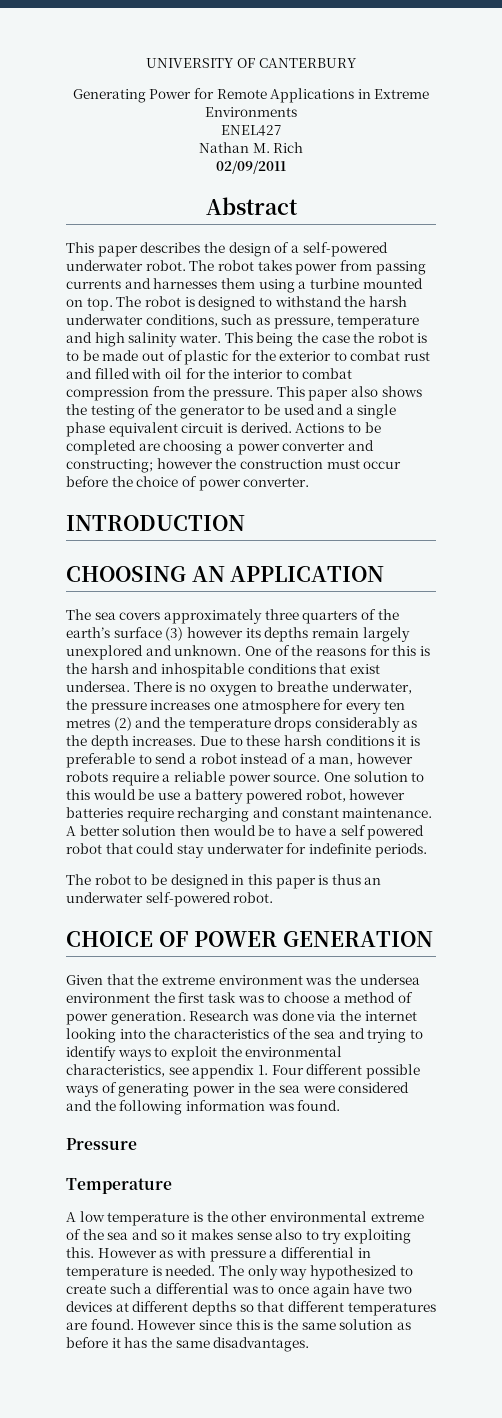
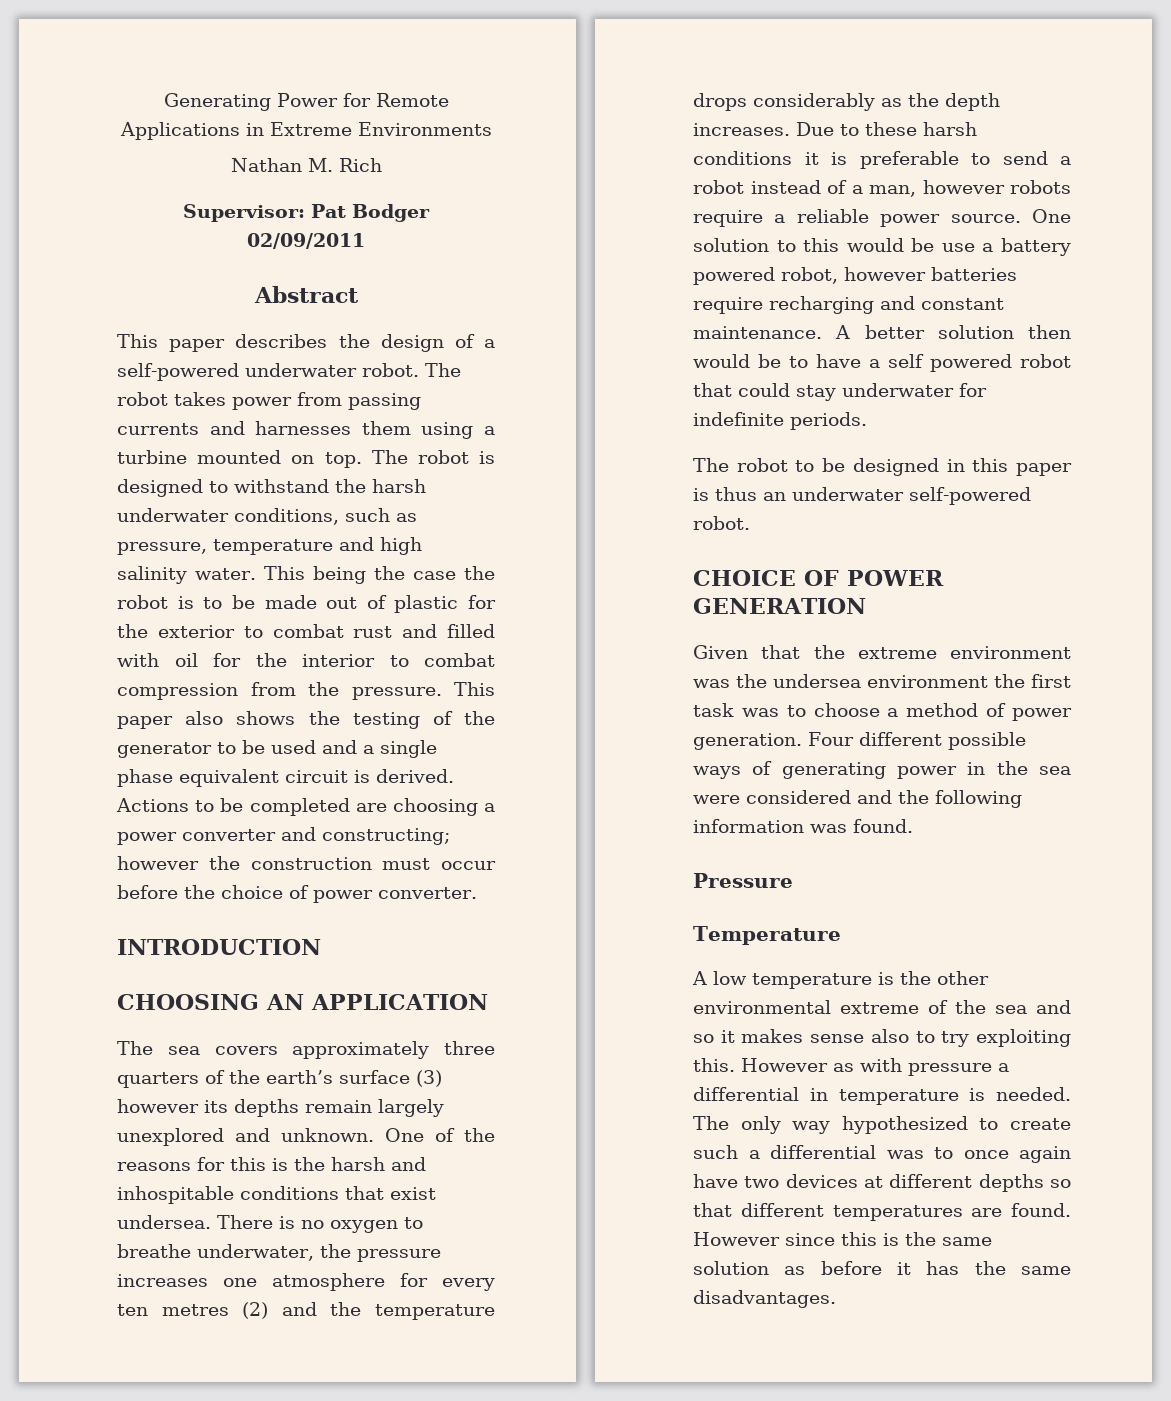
- UNIVERSITY OF CANTERBURY
- ENEL427
+ Supervisor: Pat Bodger
- Research was done via the internet looking into the characteristics of the sea and trying to identify ways to exploit the environmental characteristics, see appendix 1. Four different possible ways of generating power in the sea were considered and the following information was found.
+ Four different possible ways of generating power in the sea were considered and the following information was found.

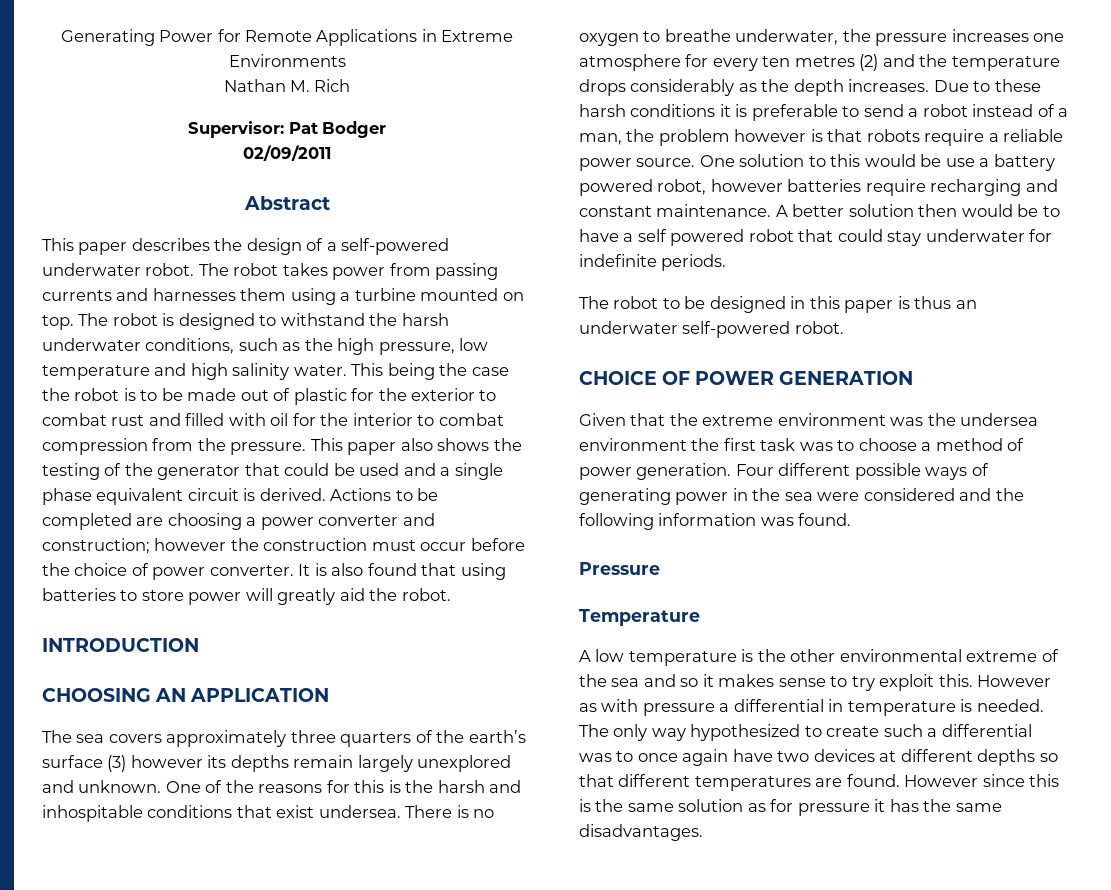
- The robot is designed to withstand the harsh underwater conditions, such as pressure, temperature and high salinity water.
+ The robot is designed to withstand the harsh underwater conditions, such as the high pressure, low temperature and high salinity water.
- This paper also shows the testing of the generator to be used and a single phase equivalent circuit is derived.
+ This paper also shows the testing of the generator that could be used and a single phase equivalent circuit is derived.
- Actions to be completed are choosing a power converter and constructing; however the construction must occur before the choice of power converter.
+ Actions to be completed are choosing a power converter and construction; however the construction must occur before the choice of power converter. It is also found that using batteries to store power will greatly aid the robot.
- Due to these harsh conditions it is preferable to send a robot instead of a man, however robots require a reliable power source.
+ Due to these harsh conditions it is preferable to send a robot instead of a man, the problem however is that robots require a reliable power source.
- A low temperature is the other environmental extreme of the sea and so it makes sense also to try exploiting this.
+ A low temperature is the other environmental extreme of the sea and so it makes sense to try exploit this.
- However since this is the same solution as before it has the same disadvantages.
+ However since this is the same solution as for pressure it has the same disadvantages.

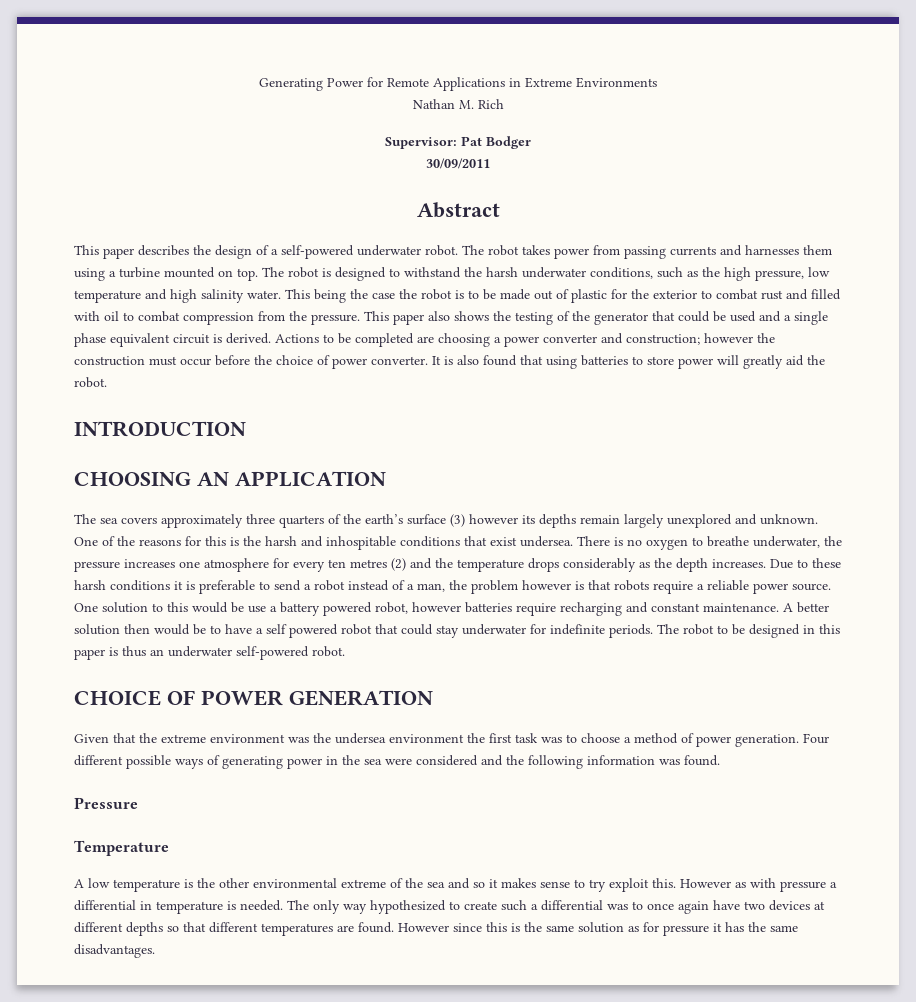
- 02/09/2011
+ 30/09/2011
- This being the case the robot is to be made out of plastic for the exterior to combat rust and filled with oil for the interior to combat compression from the pressure.
+ This being the case the robot is to be made out of plastic for the exterior to combat rust and filled with oil to combat compression from the pressure.
- A better solution then would be to have a self powered robot that could stay underwater for indefinite periods.
- The robot to be designed in this paper is thus an underwater self-powered robot.
+ A better solution then would be to have a self powered robot that could stay underwater for indefinite periods. The robot to be designed in this paper is thus an underwater self-powered robot.

